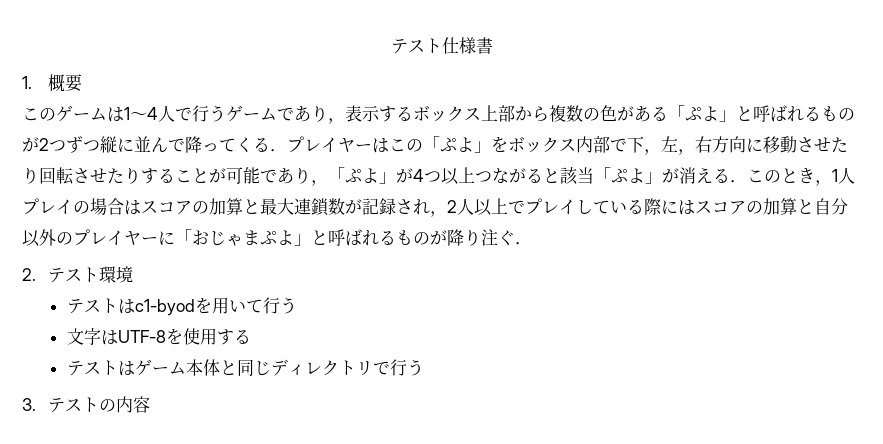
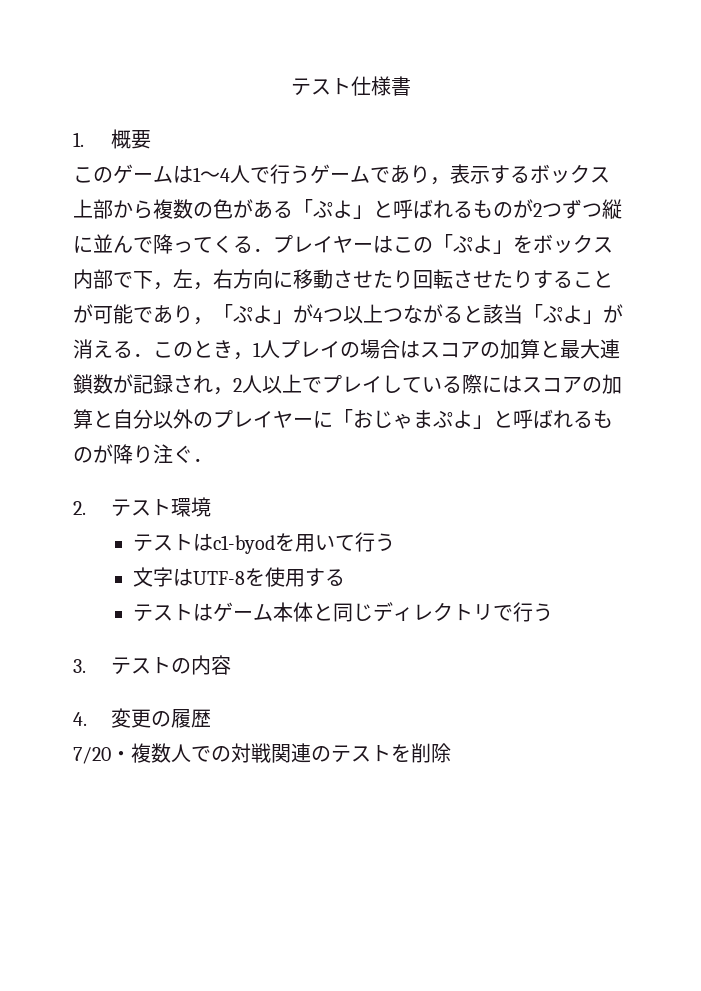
+ 4.変更の履歴
+ 7/20・複数人での対戦関連のテストを削除

